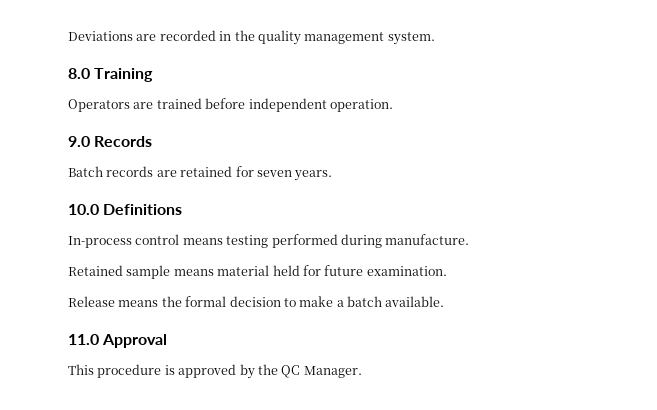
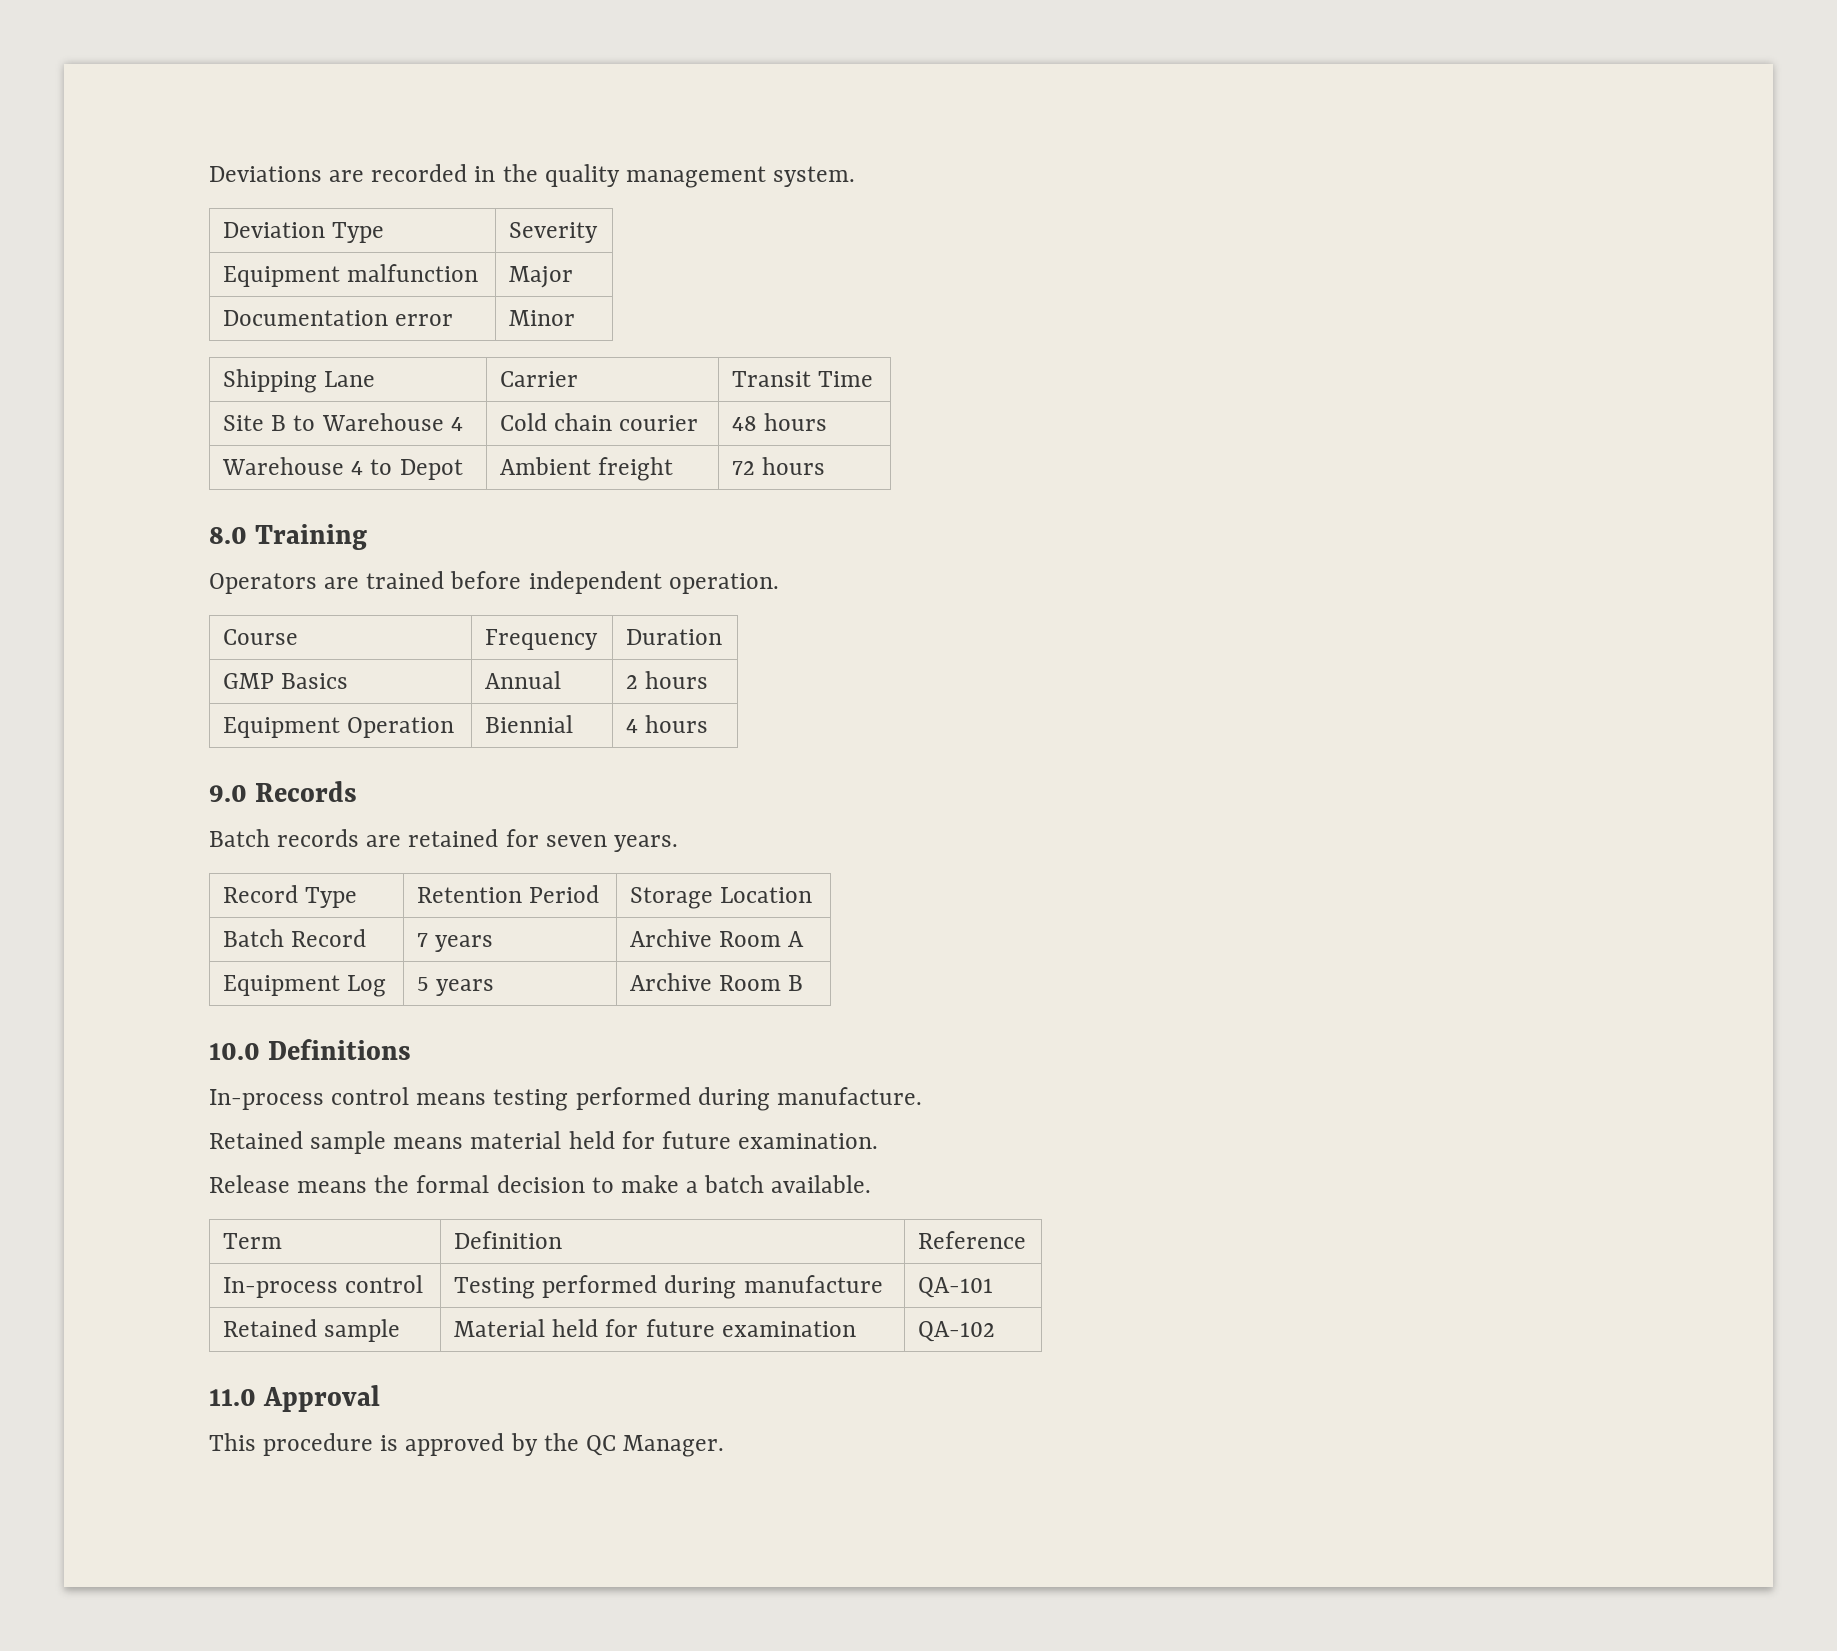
+ Deviation Type | Severity
+ Equipment malfunction | Major
+ Documentation error | Minor
+ Shipping Lane | Carrier | Transit Time
+ Site B to Warehouse 4 | Cold chain courier | 48 hours
+ Warehouse 4 to Depot | Ambient freight | 72 hours
+ Course | Frequency | Duration
+ GMP Basics | Annual | 2 hours
+ Equipment Operation | Biennial | 4 hours
+ Record Type | Retention Period | Storage Location
+ Batch Record | 7 years | Archive Room A
+ Equipment Log | 5 years | Archive Room B
+ Term | Definition | Reference
+ In-process control | Testing performed during manufacture | QA-101
+ Retained sample | Material held for future examination | QA-102

